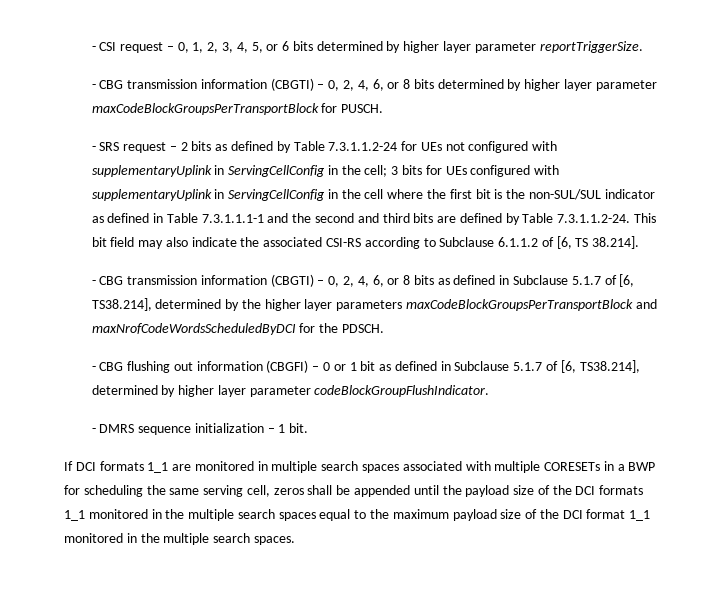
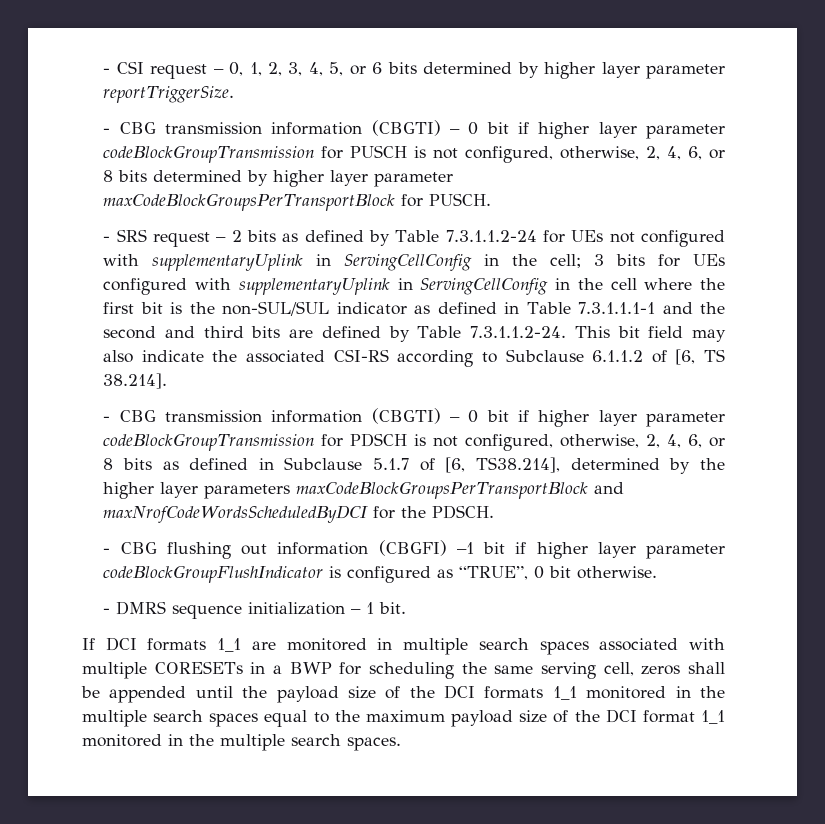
- - CBG transmission information (CBGTI) – 0, 2, 4, 6, or 8 bits determined by higher layer parameter maxCodeBlockGroupsPerTransportBlock for PUSCH.
+ - CBG transmission information (CBGTI) – 0 bit if higher layer parameter codeBlockGroupTransmission for PUSCH is not configured, otherwise, 2, 4, 6, or 8 bits determined by higher layer parameter maxCodeBlockGroupsPerTransportBlock for PUSCH.
- - CBG transmission information (CBGTI) – 0, 2, 4, 6, or 8 bits as defined in Subclause 5.1.7 of [6, TS38.214], determined by the higher layer parameters maxCodeBlockGroupsPerTransportBlock and maxNrofCodeWordsScheduledByDCI for the PDSCH.
+ - CBG transmission information (CBGTI) – 0 bit if higher layer parameter codeBlockGroupTransmission for PDSCH is not configured, otherwise, 2, 4, 6, or 8 bits as defined in Subclause 5.1.7 of [6, TS38.214], determined by the higher layer parameters maxCodeBlockGroupsPerTransportBlock and maxNrofCodeWordsScheduledByDCI for the PDSCH.
- - CBG flushing out information (CBGFI) – 0 or 1 bit as defined in Subclause 5.1.7 of [6, TS38.214], determined by higher layer parameter codeBlockGroupFlushIndicator.
+ - CBG flushing out information (CBGFI) –1 bit if higher layer parameter codeBlockGroupFlushIndicator is configured as “TRUE”, 0 bit otherwise.

